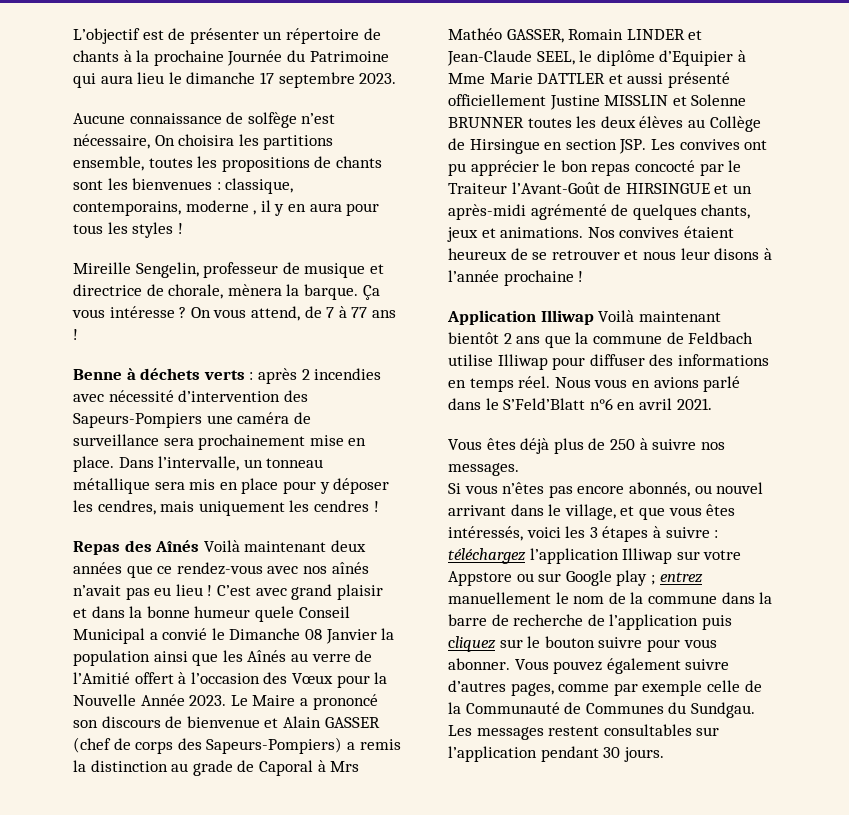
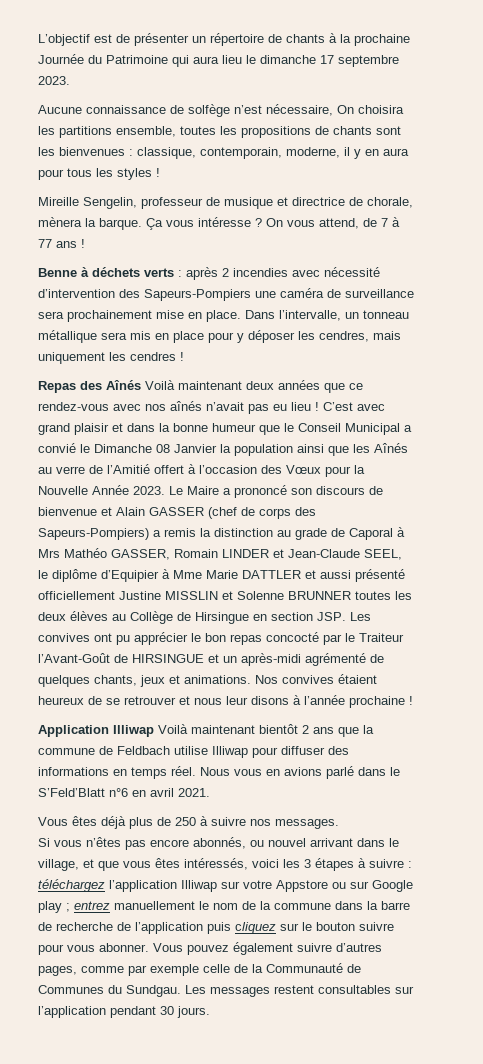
- Aucune connaissance de solfège n’est nécessaire, On choisira les partitions ensemble, toutes les propositions de chants sont les bienvenues : classique, contemporains, moderne , il y en aura pour tous les styles !
+ Aucune connaissance de solfège n’est nécessaire, On choisira les partitions ensemble, toutes les propositions de chants sont les bienvenues : classique, contemporain, moderne, il y en aura pour tous les styles !
- C’est avec grand plaisir et dans la bonne humeur quele Conseil Municipal a convié le Dimanche 08 Janvier la population ainsi que les Aînés au verre de l’Amitié offert à l’occasion des Vœux pour la Nouvelle Année 2023.
+ C’est avec grand plaisir et dans la bonne humeur que le Conseil Municipal a convié le Dimanche 08 Janvier la population ainsi que les Aînés au verre de l’Amitié offert à l’occasion des Vœux pour la Nouvelle Année 2023.

